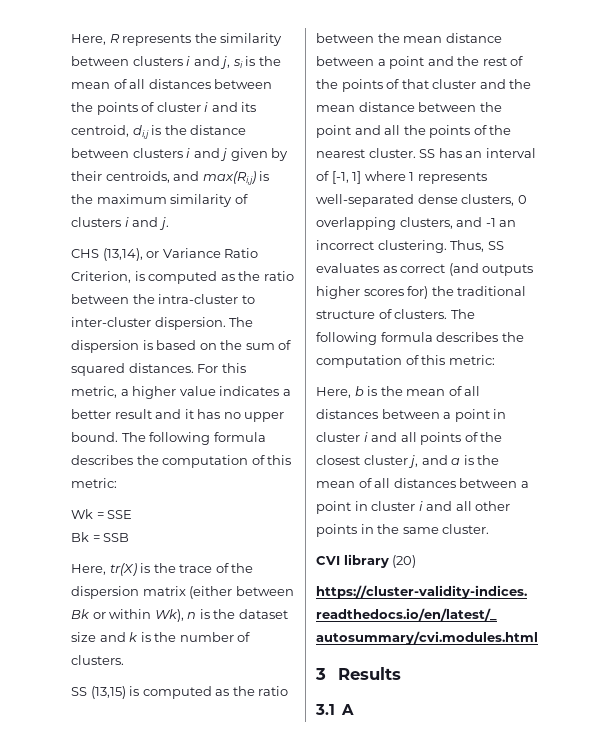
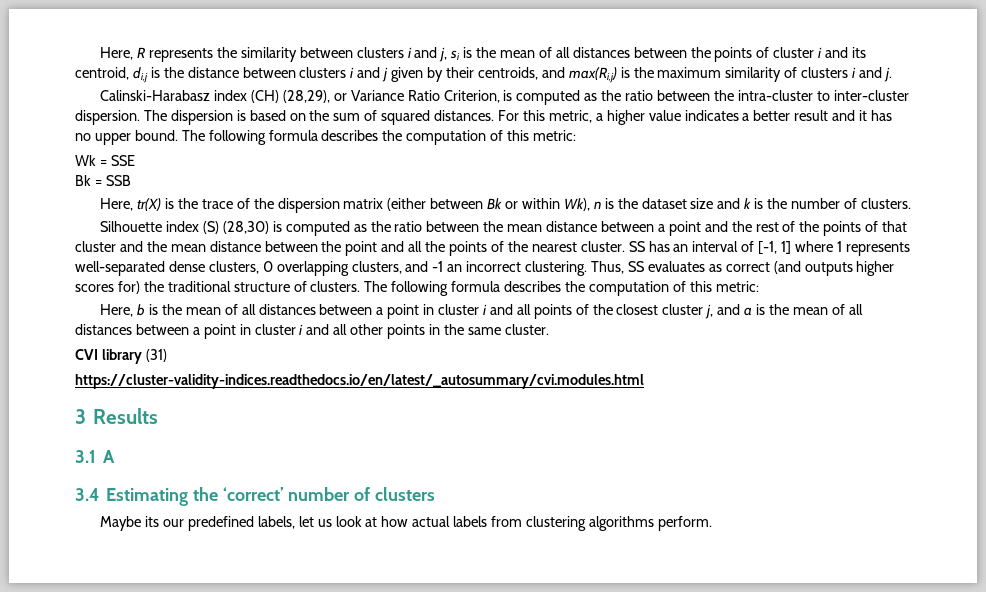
- CHS (13,14), or Variance Ratio Criterion, is computed as the ratio between the intra-cluster to inter-cluster dispersion.
+ Calinski-Harabasz index (CH) (28,29), or Variance Ratio Criterion, is computed as the ratio between the intra-cluster to inter-cluster dispersion.
- SS (13,15) is computed as the ratio between the mean distance between a point and the rest of the points of that cluster and the mean distance between the point and all the points of the nearest cluster.
+ Silhouette index (S) (28,30) is computed as the ratio between the mean distance between a point and the rest of the points of that cluster and the mean distance between the point and all the points of the nearest cluster.
- CVI library (20)
+ CVI library (31)
+ 3.4 Estimating the ‘correct’ number of clusters
+ Maybe its our predefined labels, let us look at how actual labels from clustering algorithms perform.

